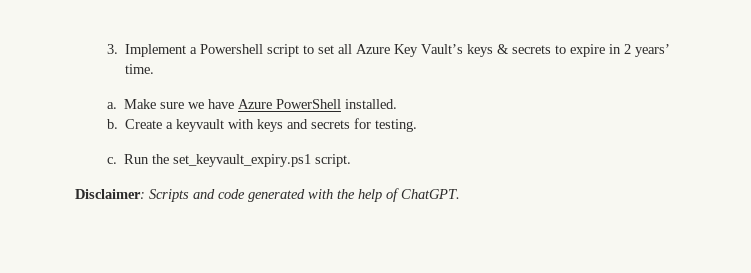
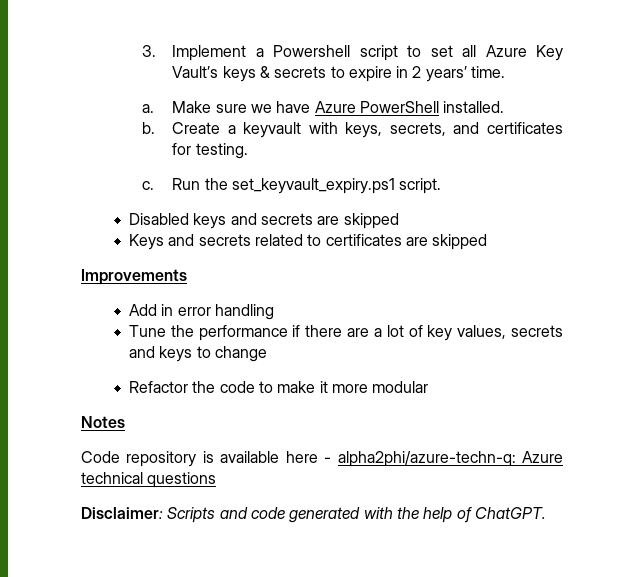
- Create a keyvault with keys and secrets for testing.
+ Create a keyvault with keys, secrets, and certificates for testing.
+ Disabled keys and secrets are skipped
+ Keys and secrets related to certificates are skipped
+ Improvements
+ Add in error handling
+ Tune the performance if there are a lot of key values, secrets and keys to change
+ Refactor the code to make it more modular
+ Notes
+ Code repository is available here - alpha2phi/azure-techn-q: Azure technical questions

